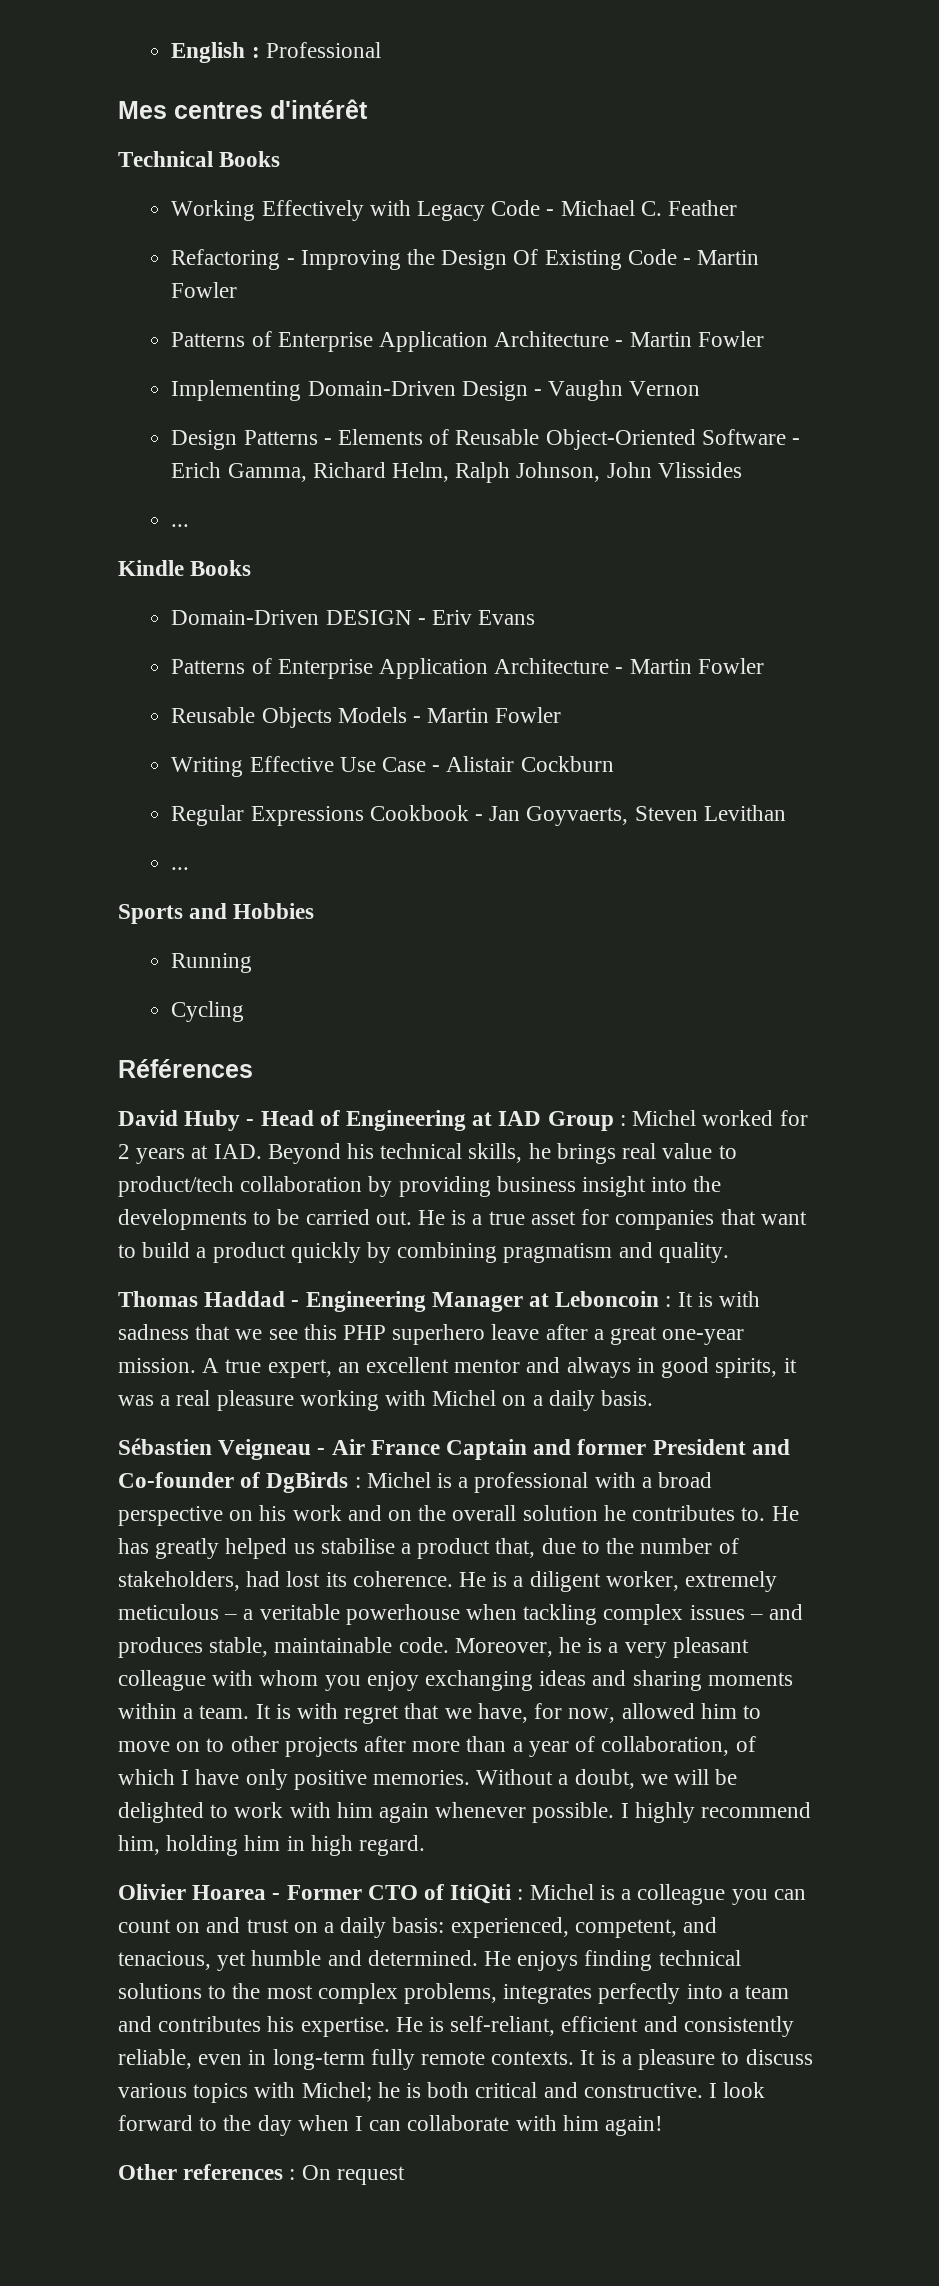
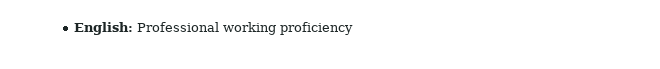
- English : Professional
- Mes centres d'intérêt
- Technical Books
- Working Effectively with Legacy Code - Michael C. Feather
- Refactoring - Improving the Design Of Existing Code - Martin Fowler
- Patterns of Enterprise Application Architecture - Martin Fowler
- Implementing Domain-Driven Design - Vaughn Vernon
- Design Patterns - Elements of Reusable Object-Oriented Software - Erich Gamma, Richard Helm, Ralph Johnson, John Vlissides
- ...
- Kindle Books
- Domain-Driven DESIGN - Eriv Evans
- Patterns of Enterprise Application Architecture - Martin Fowler
- Reusable Objects Models - Martin Fowler
- Writing Effective Use Case - Alistair Cockburn
- Regular Expressions Cookbook - Jan Goyvaerts, Steven Levithan
- ...
- Sports and Hobbies
- Running
- Cycling
- Références
- David Huby - Head of Engineering at IAD Group : Michel worked for 2 years at IAD. Beyond his technical skills, he brings real value to product/tech collaboration by providing business insight into the developments to be carried out. He is a true asset for companies that want to build a product quickly by combining pragmatism and quality.
- Thomas Haddad - Engineering Manager at Leboncoin : It is with sadness that we see this PHP superhero leave after a great one-year mission. A true expert, an excellent mentor and always in good spirits, it was a real pleasure working with Michel on a daily basis.
- Sébastien Veigneau - Air France Captain and former President and Co-founder of DgBirds : Michel is a professional with a broad perspective on his work and on the overall solution he contributes to. He has greatly helped us stabilise a product that, due to the number of stakeholders, had lost its coherence. He is a diligent worker, extremely meticulous – a veritable powerhouse when tackling complex issues – and produces stable, maintainable code. Moreover, he is a very pleasant colleague with whom you enjoy exchanging ideas and sharing moments within a team. It is with regret that we have, for now, allowed him to move on to other projects after more than a year of collaboration, of which I have only positive memories. Without a doubt, we will be delighted to work with him again whenever possible. I highly recommend him, holding him in high regard.
- Olivier Hoarea - Former CTO of ItiQiti : Michel is a colleague you can count on and trust on a daily basis: experienced, competent, and tenacious, yet humble and determined. He enjoys finding technical solutions to the most complex problems, integrates perfectly into a team and contributes his expertise. He is self-reliant, efficient and consistently reliable, even in long-term fully remote contexts. It is a pleasure to discuss various topics with Michel; he is both critical and constructive. I look forward to the day when I can collaborate with him again!
- Other references : On request
+ English: Professional working proficiency

